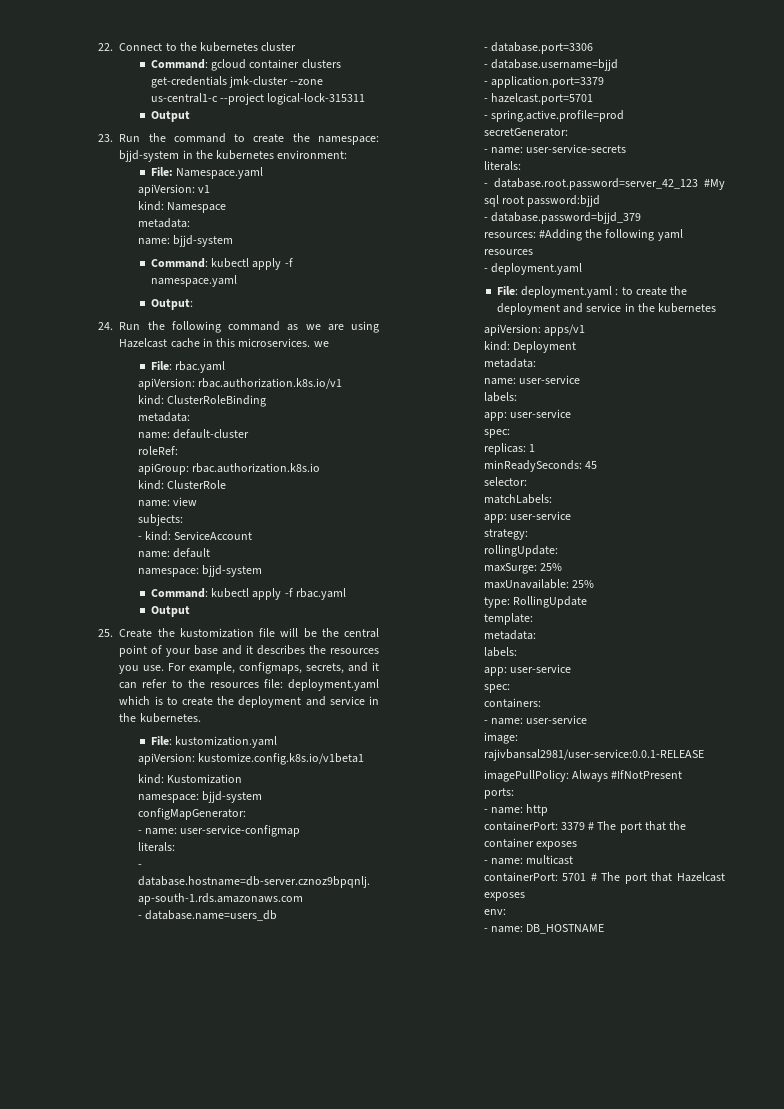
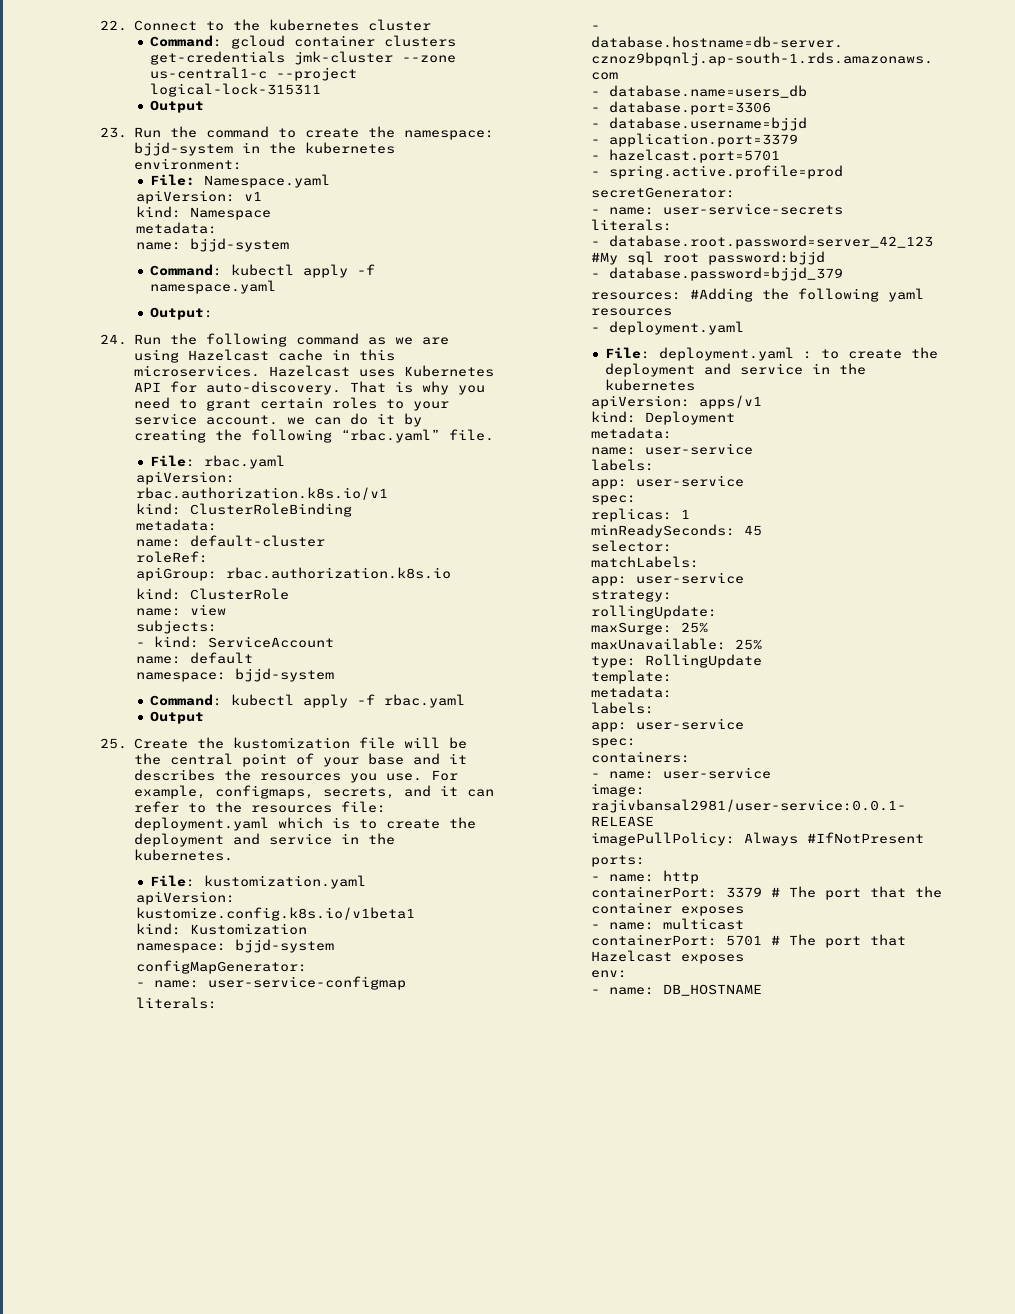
- 24. Run the following command as we are using Hazelcast cache in this microservices. we
+ 24. Run the following command as we are using Hazelcast cache in this microservices. Hazelcast uses Kubernetes API for auto-discovery. That is why you need to grant certain roles to your service account. we can do it by creating the following “rbac.yaml” file.

